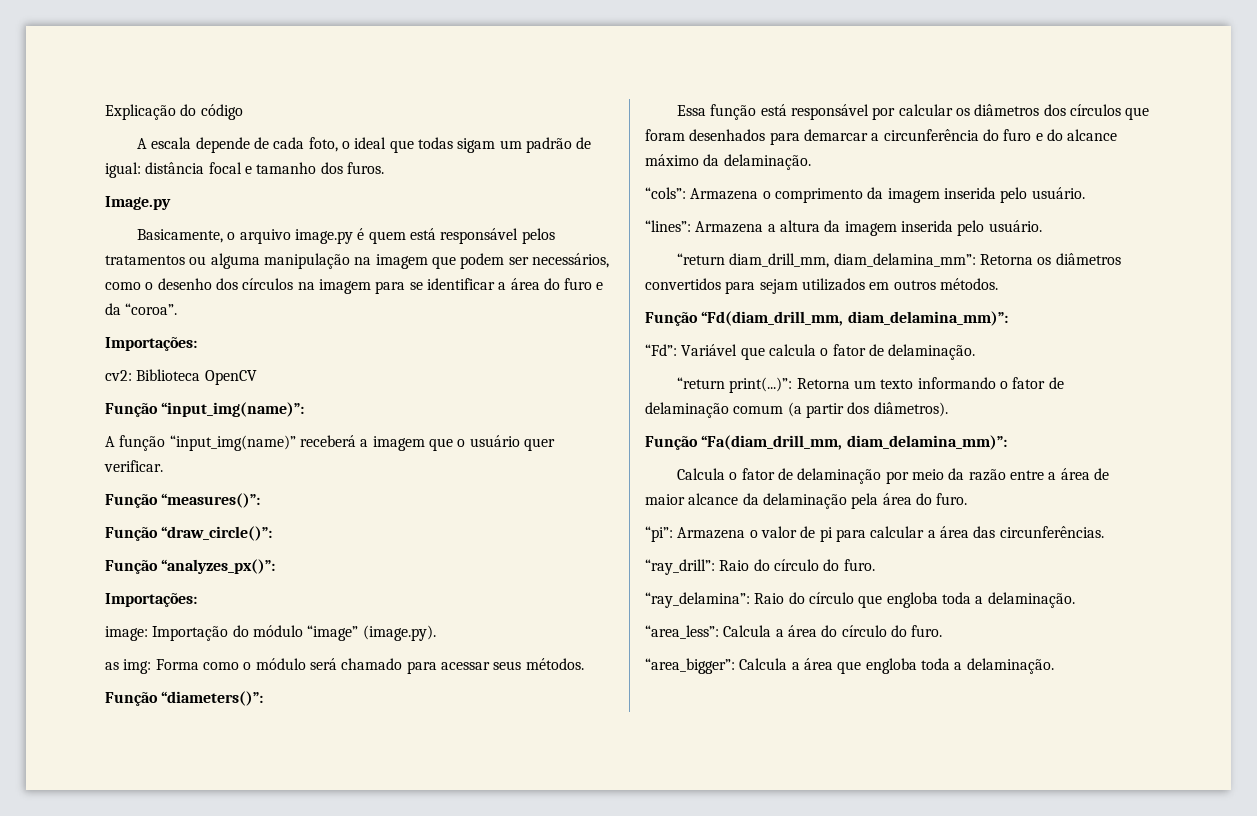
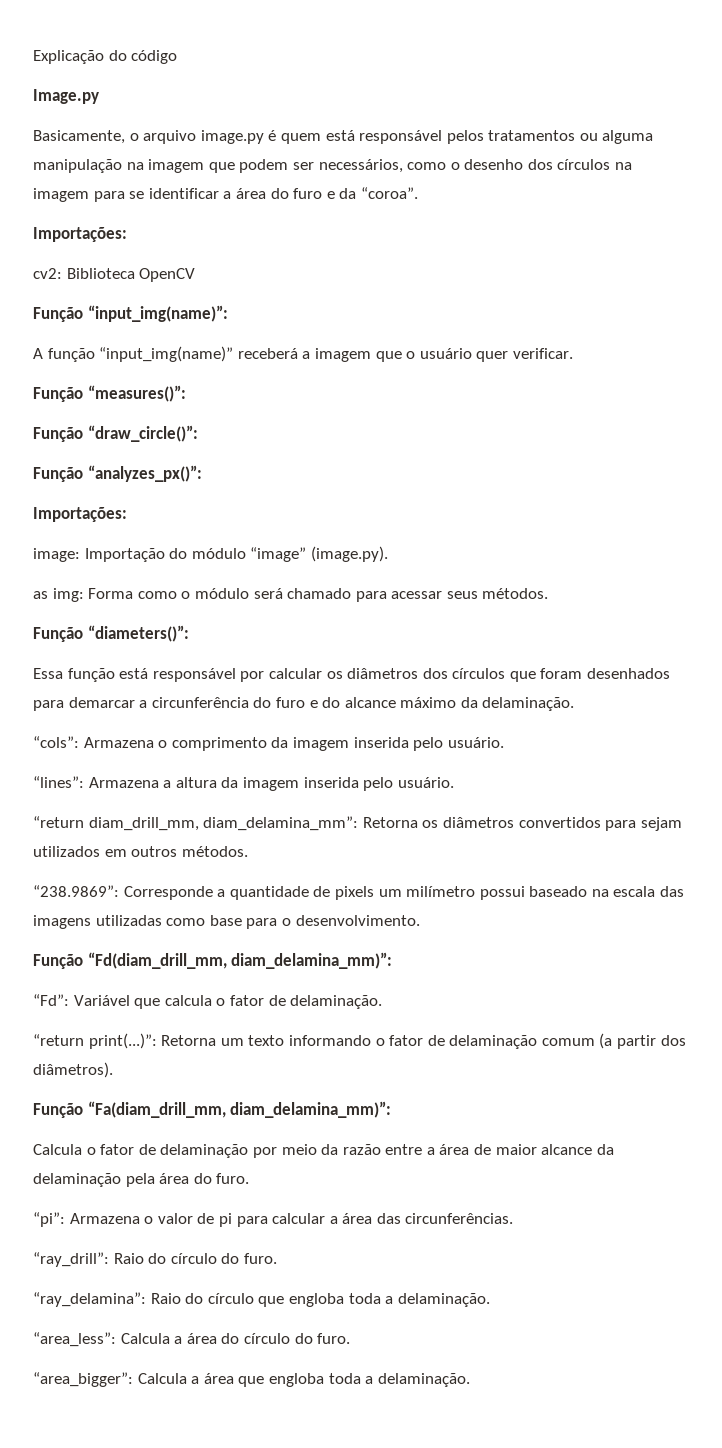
- A escala depende de cada foto, o ideal que todas sigam um padrão de igual: distância focal e tamanho dos furos.
+ “238.9869”: Corresponde a quantidade de pixels um milímetro possui baseado na escala das imagens utilizadas como base para o desenvolvimento.

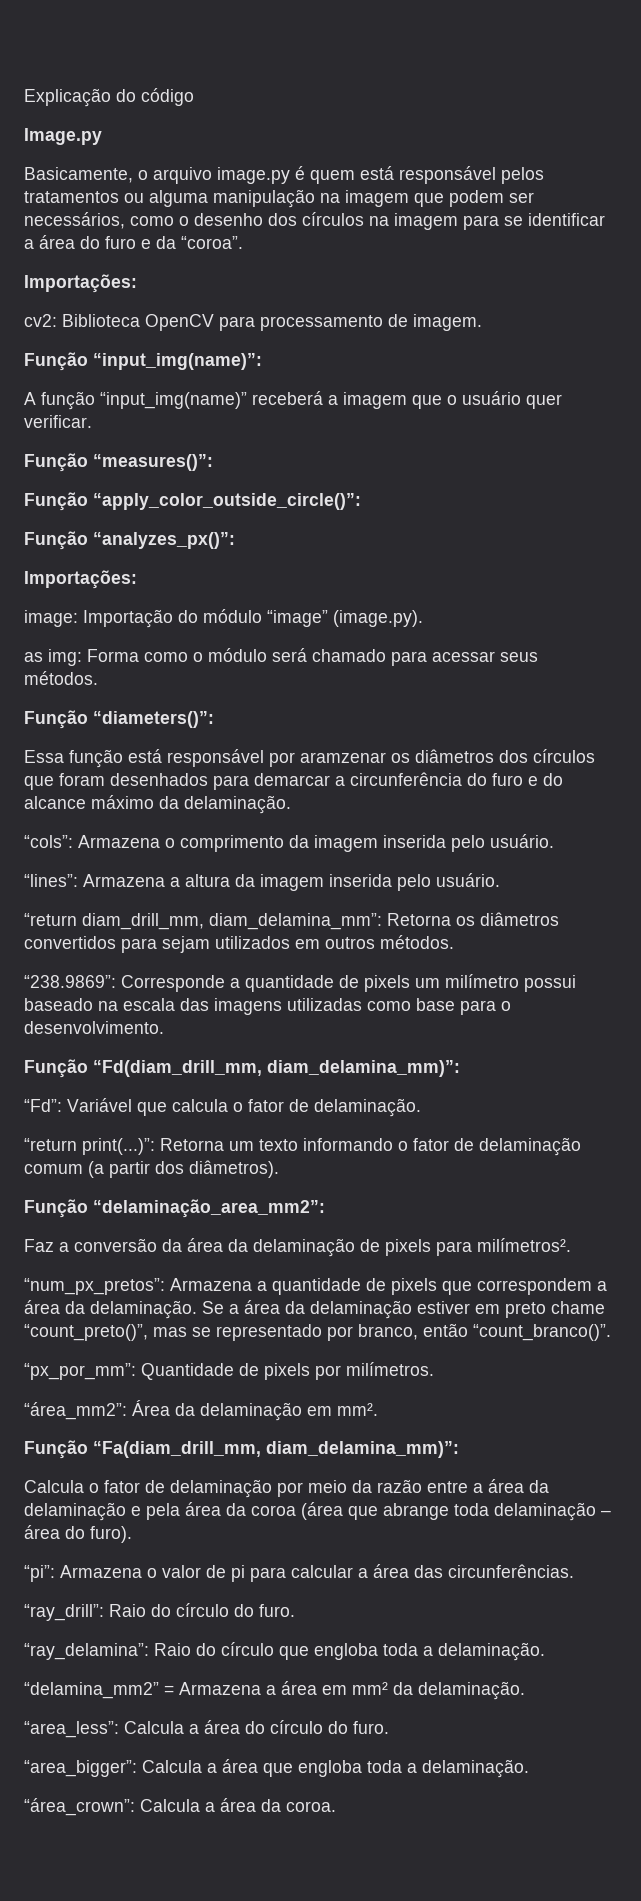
- cv2: Biblioteca OpenCV
+ cv2: Biblioteca OpenCV para processamento de imagem.
- Função “draw_circle()”:
+ Função “apply_color_outside_circle()”:
- Essa função está responsável por calcular os diâmetros dos círculos que foram desenhados para demarcar a circunferência do furo e do alcance máximo da delaminação.
+ Essa função está responsável por aramzenar os diâmetros dos círculos que foram desenhados para demarcar a circunferência do furo e do alcance máximo da delaminação.
+ Função “delaminação_area_mm2”:
+ Faz a conversão da área da delaminação de pixels para milímetros².
+ “num_px_pretos”: Armazena a quantidade de pixels que correspondem a área da delaminação. Se a área da delaminação estiver em preto chame “count_preto()”, mas se representado por branco, então “count_branco()”.
+ “px_por_mm”: Quantidade de pixels por milímetros.
+ “área_mm2”: Área da delaminação em mm².
- Calcula o fator de delaminação por meio da razão entre a área de maior alcance da delaminação pela área do furo.
+ Calcula o fator de delaminação por meio da razão entre a área da delaminação e pela área da coroa (área que abrange toda delaminação – área do furo).
+ “delamina_mm2” = Armazena a área em mm² da delaminação.
+ “área_crown”: Calcula a área da coroa.

